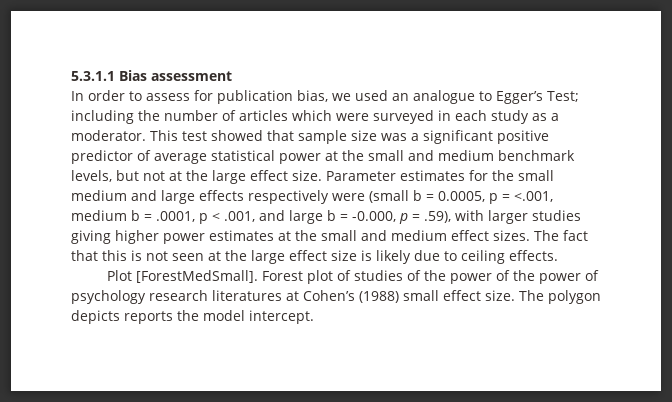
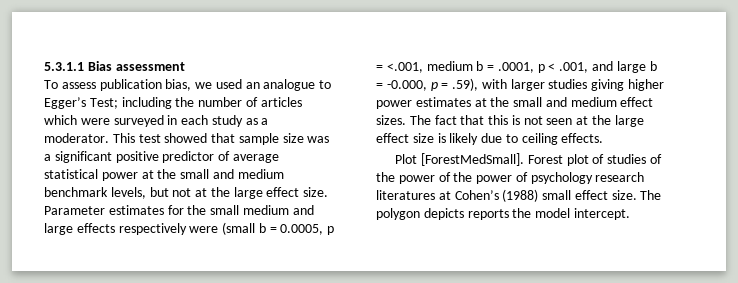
- In order to assess for publication bias, we used an analogue to Egger’s Test; including the number of articles which were surveyed in each study as a moderator.
+ To assess publication bias, we used an analogue to Egger’s Test; including the number of articles which were surveyed in each study as a moderator.

